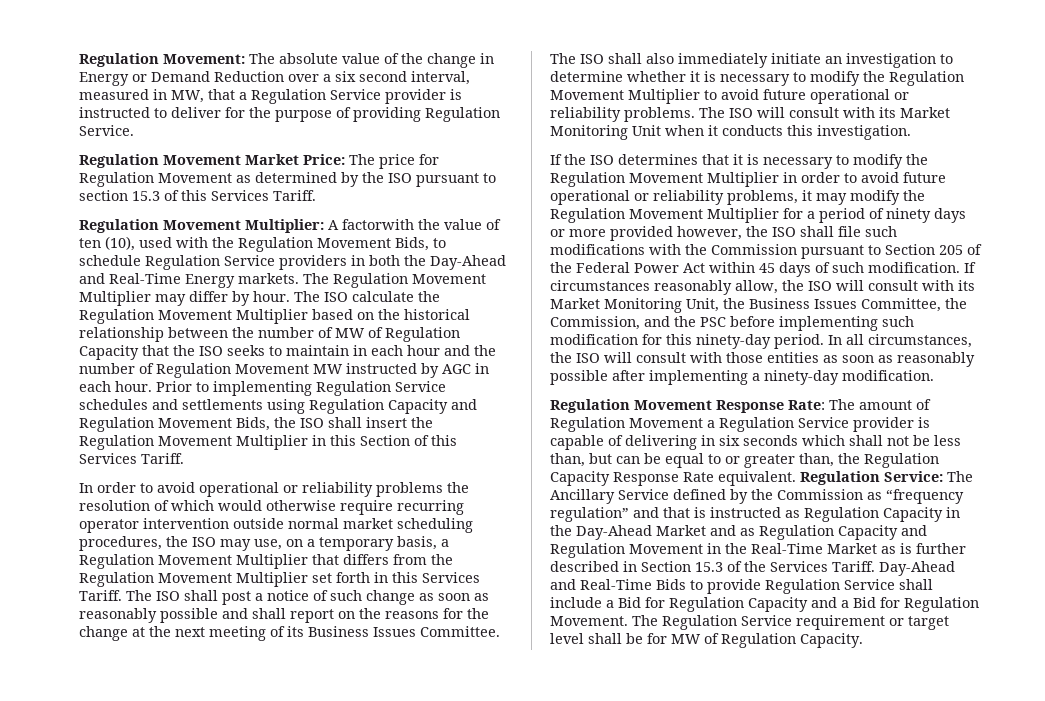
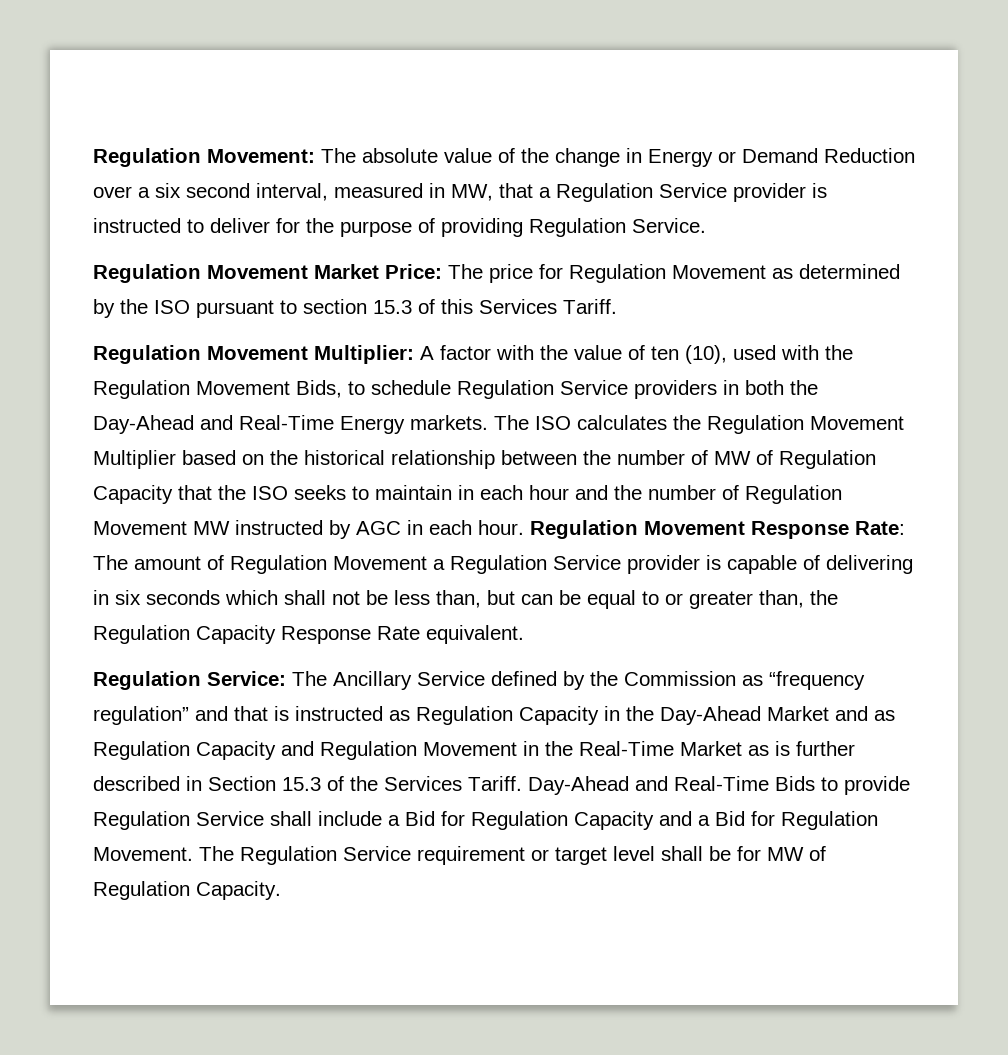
- Regulation Movement Multiplier: A factorwith the value of ten (10), used with the Regulation Movement Bids, to schedule Regulation Service providers in both the Day-Ahead and Real-Time Energy markets.
+ Regulation Movement Multiplier: A factor with the value of ten (10), used with the Regulation Movement Bids, to schedule Regulation Service providers in both the Day-Ahead and Real-Time Energy markets.
- The Regulation Movement Multiplier may differ by hour. The ISO calculate the Regulation Movement Multiplier based on the historical relationship between the number of MW of Regulation Capacity that the ISO seeks to maintain in each hour and the number of Regulation Movement MW instructed by AGC in each hour. Prior to implementing Regulation Service schedules and settlements using Regulation Capacity and Regulation Movement Bids, the ISO shall insert the Regulation Movement Multiplier in this Section of this Services Tariff.
- In order to avoid operational or reliability problems the resolution of which would otherwise require recurring operator intervention outside normal market scheduling procedures, the ISO may use, on a temporary basis, a Regulation Movement Multiplier that differs from the Regulation Movement Multiplier set forth in this Services Tariff. The ISO shall post a notice of such change as soon as reasonably possible and shall report on the reasons for the change at the next meeting of its Business Issues Committee. The ISO shall also immediately initiate an investigation to determine whether it is necessary to modify the Regulation Movement Multiplier to avoid future operational or reliability problems. The ISO will consult with its Market Monitoring Unit when it conducts this investigation.
- If the ISO determines that it is necessary to modify the Regulation Movement Multiplier in order to avoid future operational or reliability problems, it may modify the Regulation Movement Multiplier for a period of ninety days or more provided however, the ISO shall file such modifications with the Commission pursuant to Section 205 of the Federal Power Act within 45 days of such modification. If circumstances reasonably allow, the ISO will consult with its Market Monitoring Unit, the Business Issues Committee, the Commission, and the PSC before implementing such modification for this ninety-day period. In all circumstances, the ISO will consult with those entities as soon as reasonably possible after implementing a ninety-day modification.
- Regulation Movement Response Rate:
+ The ISO calculates the Regulation Movement Multiplier based on the historical relationship between the number of MW of Regulation Capacity that the ISO seeks to maintain in each hour and the number of Regulation Movement MW instructed by AGC in each hour. Regulation Movement Response Rate:
- The amount of Regulation Movement a Regulation Service provider is capable of delivering in six seconds which shall not be less than, but can be equal to or greater than, the Regulation Capacity Response Rate equivalent. Regulation Service:
+ The amount of Regulation Movement a Regulation Service provider is capable of delivering in six seconds which shall not be less than, but can be equal to or greater than, the Regulation Capacity Response Rate equivalent.
+ Regulation Service:

